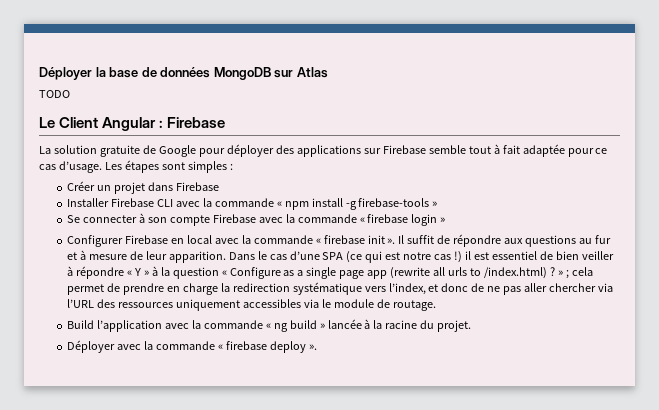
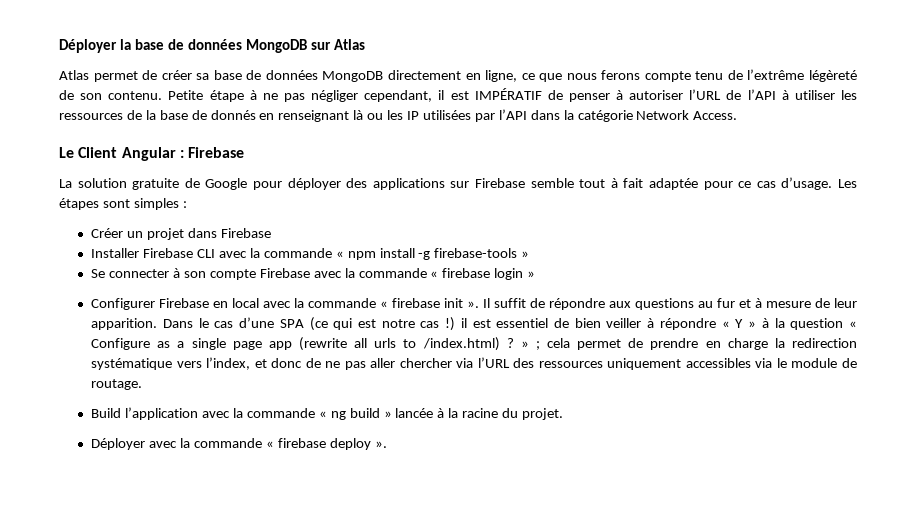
- TODO
+ Atlas permet de créer sa base de données MongoDB directement en ligne, ce que nous ferons compte tenu de l’extrême légèreté de son contenu. Petite étape à ne pas négliger cependant, il est IMPÉRATIF de penser à autoriser l’URL de l’API à utiliser les ressources de la base de donnés en renseignant là ou les IP utilisées par l’API dans la catégorie Network Access.

